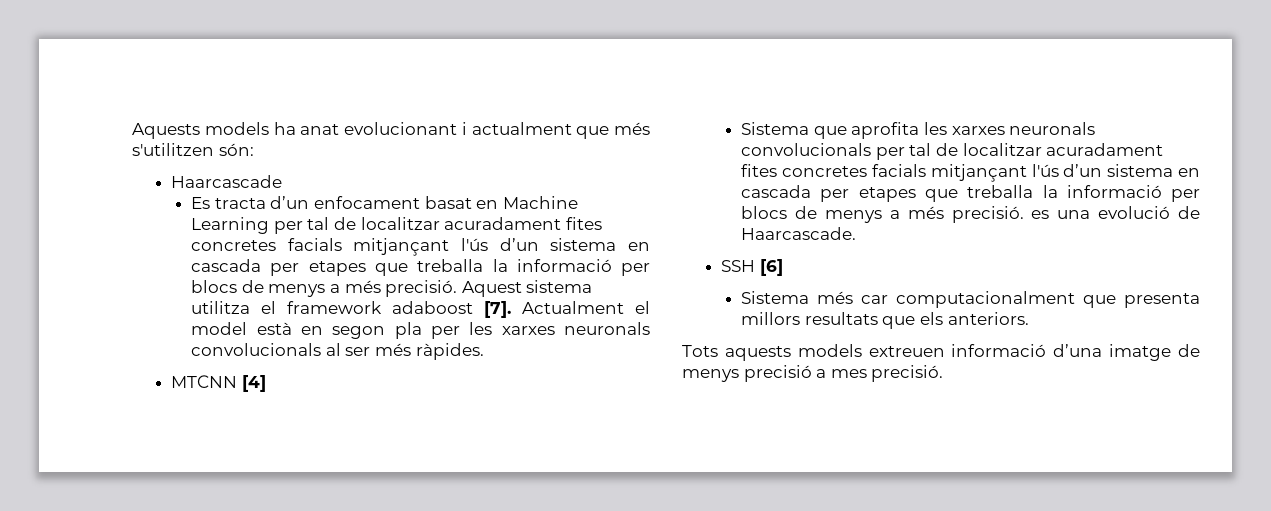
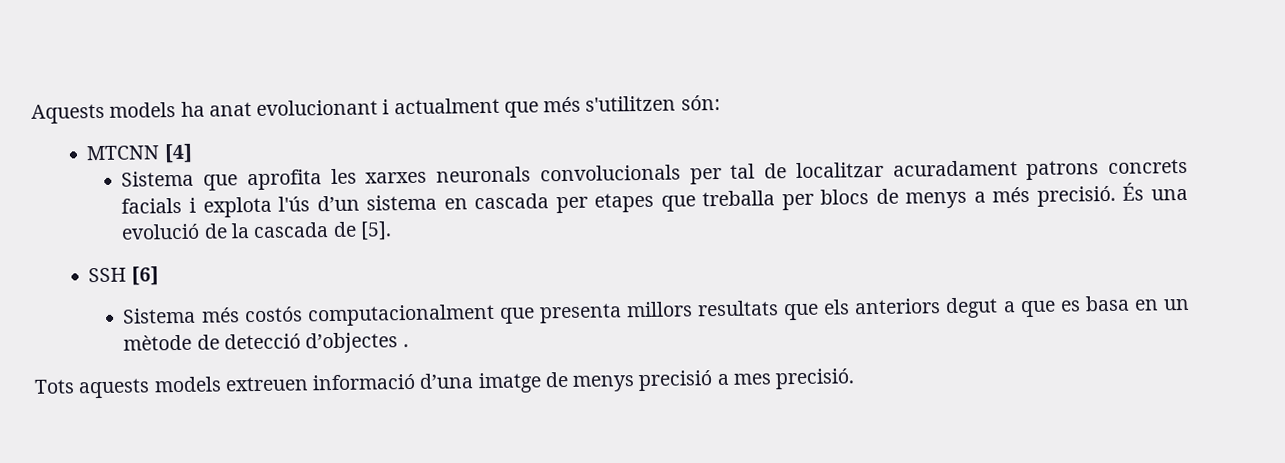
- Haarcascade
- Es tracta d’un enfocament basat en Machine Learning per tal de localitzar acuradament fites concretes facials mitjançant l'ús d’un sistema en cascada per etapes que treballa la informació per blocs de menys a més precisió. Aquest sistema utilitza el framework adaboost [7]. Actualment el model està en segon pla per les xarxes neuronals convolucionals al ser més ràpides.
- Sistema que aprofita les xarxes neuronals convolucionals per tal de localitzar acuradament fites concretes facials mitjançant l'ús d’un sistema en cascada per etapes que treballa la informació per blocs de menys a més precisió. es una evolució de Haarcascade.
+ Sistema que aprofita les xarxes neuronals convolucionals per tal de localitzar acuradament patrons concrets facials i explota l'ús d’un sistema en cascada per etapes que treballa per blocs de menys a més precisió. És una evolució de la cascada de [5].
- Sistema més car computacionalment que presenta millors resultats que els anteriors.
+ Sistema més costós computacionalment que presenta millors resultats que els anteriors degut a que es basa en un mètode de detecció d’objectes .

